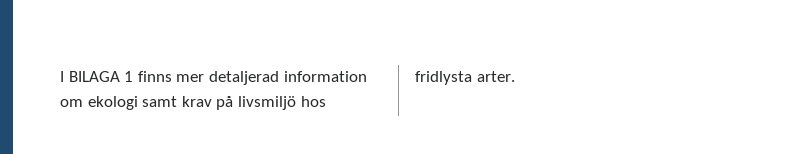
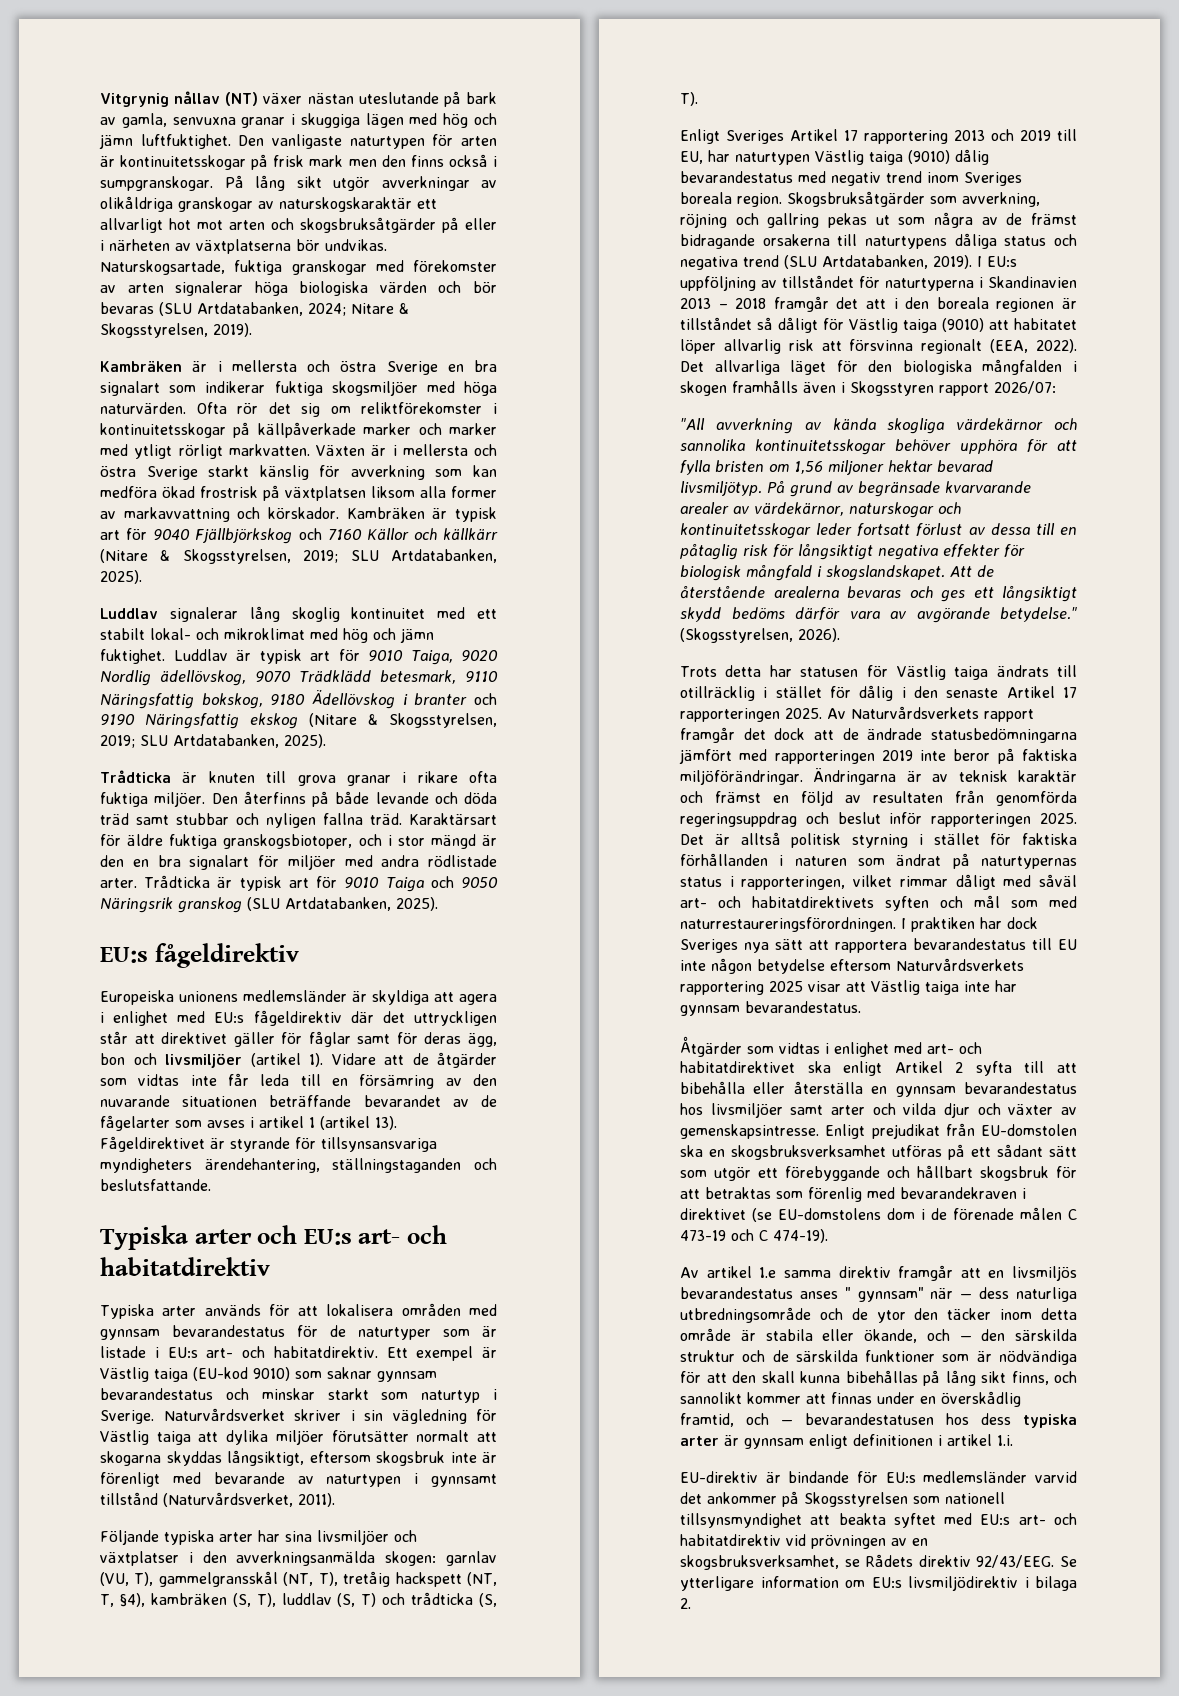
- I BILAGA 1 finns mer detaljerad information om ekologi samt krav på livsmiljö hos fridlysta arter.
+ Vitgrynig nållav (NT) växer nästan uteslutande på bark av gamla, senvuxna granar i skuggiga lägen med hög och jämn luftfuktighet. Den vanligaste naturtypen för arten är kontinuitetsskogar på frisk mark men den finns också i sumpgranskogar. På lång sikt utgör avverkningar av olikåldriga granskogar av naturskogskaraktär ett allvarligt hot mot arten och skogsbruksåtgärder på eller i närheten av växtplatserna bör undvikas. Naturskogsartade, fuktiga granskogar med förekomster av arten signalerar höga biologiska värden och bör bevaras (SLU Artdatabanken, 2024; Nitare & Skogsstyrelsen, 2019).
+ Kambräken är i mellersta och östra Sverige en bra signalart som indikerar fuktiga skogsmiljöer med höga naturvärden. Ofta rör det sig om reliktförekomster i kontinuitetsskogar på källpåverkade marker och marker med ytligt rörligt markvatten. Växten är i mellersta och östra Sverige starkt känslig för avverkning som kan medföra ökad frostrisk på växtplatsen liksom alla former av markavvattning och körskador. Kambräken är typisk art för 9040 Fjällbjörkskog och 7160 Källor och källkärr (Nitare & Skogsstyrelsen, 2019; SLU Artdatabanken, 2025).
+ Luddlav signalerar lång skoglig kontinuitet med ett stabilt lokal- och mikroklimat med hög och jämn fuktighet. Luddlav är typisk art för 9010 Taiga, 9020 Nordlig ädellövskog, 9070 Trädklädd betesmark, 9110 Näringsfattig bokskog, 9180 Ädellövskog i branter och 9190 Näringsfattig ekskog (Nitare & Skogsstyrelsen, 2019; SLU Artdatabanken, 2025).
+ Trådticka är knuten till grova granar i rikare ofta fuktiga miljöer. Den återfinns på både levande och döda träd samt stubbar och nyligen fallna träd. Karaktärsart för äldre fuktiga granskogsbiotoper, och i stor mängd är den en bra signalart för miljöer med andra rödlistade arter. Trådticka är typisk art för 9010 Taiga och 9050 Näringsrik granskog (SLU Artdatabanken, 2025).
+ EU:s fågeldirektiv
+ Europeiska unionens medlemsländer är skyldiga att agera i enlighet med EU:s fågeldirektiv där det uttryckligen står att direktivet gäller för fåglar samt för deras ägg, bon och livsmiljöer (artikel 1). Vidare att de åtgärder som vidtas inte får leda till en försämring av den nuvarande situationen beträffande bevarandet av de fågelarter som avses i artikel 1 (artikel 13). Fågeldirektivet är styrande för tillsynsansvariga myndigheters ärendehantering, ställningstaganden och beslutsfattande.
+ Typiska arter och EU:s art- och habitatdirektiv
+ Typiska arter används för att lokalisera områden med gynnsam bevarandestatus för de naturtyper som är listade i EU:s art- och habitatdirektiv. Ett exempel är Västlig taiga (EU-kod 9010) som saknar gynnsam bevarandestatus och minskar starkt som naturtyp i Sverige. Naturvårdsverket skriver i sin vägledning för Västlig taiga att dylika miljöer förutsätter normalt att skogarna skyddas långsiktigt, eftersom skogsbruk inte är förenligt med bevarande av naturtypen i gynnsamt tillstånd (Naturvårdsverket, 2011).
+ Följande typiska arter har sina livsmiljöer och växtplatser i den avverkningsanmälda skogen: garnlav (VU, T), gammelgransskål (NT, T), tretåig hackspett (NT, T, §4), kambräken (S, T), luddlav (S, T) och trådticka (S, T).
+ Enligt Sveriges Artikel 17 rapportering 2013 och 2019 till EU, har naturtypen Västlig taiga (9010) dålig bevarandestatus med negativ trend inom Sveriges boreala region. Skogsbruksåtgärder som avverkning, röjning och gallring pekas ut som några av de främst bidragande orsakerna till naturtypens dåliga status och negativa trend (SLU Artdatabanken, 2019). I EU:s uppföljning av tillståndet för naturtyperna i Skandinavien 2013 – 2018 framgår det att i den boreala regionen är tillståndet så dåligt för Västlig taiga (9010) att habitatet löper allvarlig risk att försvinna regionalt (EEA, 2022). Det allvarliga läget för den biologiska mångfalden i skogen framhålls även i Skogsstyren rapport 2026/07:
+ "All avverkning av kända skogliga värdekärnor och sannolika kontinuitetsskogar behöver upphöra för att fylla bristen om 1,56 miljoner hektar bevarad livsmiljötyp. På grund av begränsade kvarvarande arealer av värdekärnor, naturskogar och kontinuitetsskogar leder fortsatt förlust av dessa till en påtaglig risk för långsiktigt negativa effekter för biologisk mångfald i skogslandskapet. Att de återstående arealerna bevaras och ges ett långsiktigt skydd bedöms därför vara av avgörande betydelse." (Skogsstyrelsen, 2026).
+ Trots detta har statusen för Västlig taiga ändrats till otillräcklig i stället för dålig i den senaste Artikel 17 rapporteringen 2025. Av Naturvårdsverkets rapport framgår det dock att de ändrade statusbedömningarna jämfört med rapporteringen 2019 inte beror på faktiska miljöförändringar. Ändringarna är av teknisk karaktär och främst en följd av resultaten från genomförda regeringsuppdrag och beslut inför rapporteringen 2025. Det är alltså politisk styrning i stället för faktiska förhållanden i naturen som ändrat på naturtypernas status i rapporteringen, vilket rimmar dåligt med såväl art- och habitatdirektivets syften och mål som med naturrestaureringsförordningen. I praktiken har dock Sveriges nya sätt att rapportera bevarandestatus till EU inte någon betydelse eftersom Naturvårdsverkets rapportering 2025 visar att Västlig taiga inte har gynnsam bevarandestatus.
+ Åtgärder som vidtas i enlighet med art- och habitatdirektivet ska enligt Artikel 2 syfta till att bibehålla eller återställa en gynnsam bevarandestatus hos livsmiljöer samt arter och vilda djur och växter av gemenskapsintresse. Enligt prejudikat från EU-domstolen ska en skogsbruksverksamhet utföras på ett sådant sätt som utgör ett förebyggande och hållbart skogsbruk för att betraktas som förenlig med bevarandekraven i direktivet (se EU-domstolens dom i de förenade målen C 473-19 och C 474-19).
+ Av artikel 1.e samma direktiv framgår att en livsmiljös bevarandestatus anses " gynnsam" när — dess naturliga utbredningsområde och de ytor den täcker inom detta område är stabila eller ökande, och — den särskilda struktur och de särskilda funktioner som är nödvändiga för att den skall kunna bibehållas på lång sikt finns, och sannolikt kommer att finnas under en överskådlig framtid, och — bevarandestatusen hos dess typiska arter är gynnsam enligt definitionen i artikel 1.i.
+ EU-direktiv är bindande för EU:s medlemsländer varvid det ankommer på Skogsstyrelsen som nationell tillsynsmyndighet att beakta syftet med EU:s art- och habitatdirektiv vid prövningen av en skogsbruksverksamhet, se Rådets direktiv 92/43/EEG. Se ytterligare information om EU:s livsmiljödirektiv i bilaga 2.

